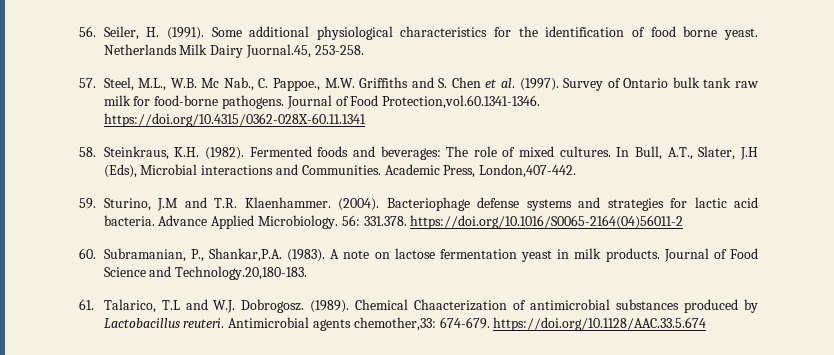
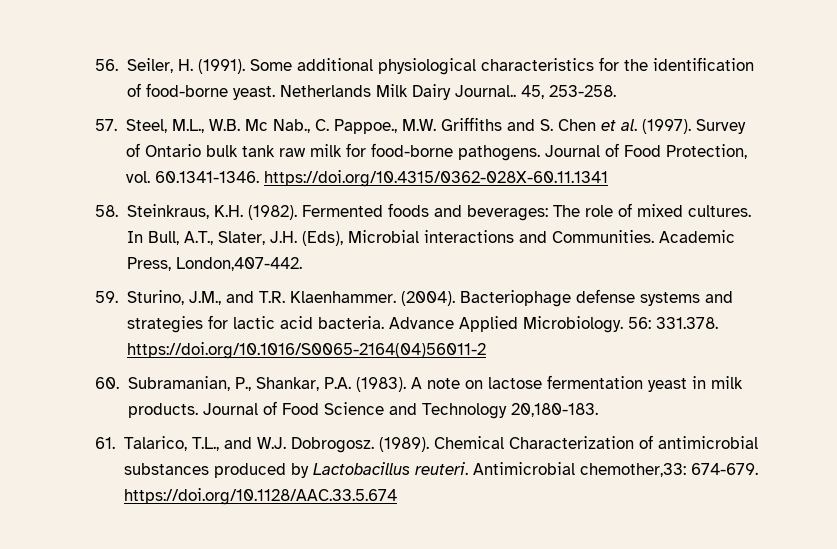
- Some additional physiological characteristics for the identification of food borne yeast.
+ Some additional physiological characteristics for the identification of food-borne yeast.
- Netherlands Milk Dairy Juornal.45, 253-258.
+ Netherlands Milk Dairy Journal.. 45, 253-258.
- Journal of Food Protection,vol.60.1341-1346. https://doi.org/10.4315/0362-028X-60.11.1341
+ Journal of Food Protection, vol. 60.1341-1346. https://doi.org/10.4315/0362-028X-60.11.1341
- In Bull, A.T., Slater, J.H (Eds), Microbial interactions and Communities.
+ In Bull, A.T., Slater, J.H. (Eds), Microbial interactions and Communities.
- 59. Sturino, J.M and T.R. Klaenhammer.
+ 59. Sturino, J.M., and T.R. Klaenhammer.
- 60. Subramanian, P., Shankar,P.A. (1983).
+ 60. Subramanian, P., Shankar, P.A. (1983).
- Journal of Food Science and Technology.20,180-183.
+ Journal of Food Science and Technology 20,180-183.
- 61. Talarico, T.L and W.J. Dobrogosz.
+ 61. Talarico, T.L., and W.J. Dobrogosz.
- Chemical Chaacterization of antimicrobial substances produced by Lactobacillus reuteri.
+ Chemical Characterization of antimicrobial substances produced by Lactobacillus reuteri.
- Antimicrobial agents chemother,33: 674-679. https://doi.org/10.1128/AAC.33.5.674
+ Antimicrobial chemother,33: 674-679. https://doi.org/10.1128/AAC.33.5.674

